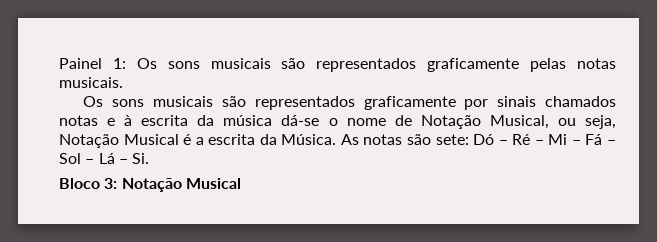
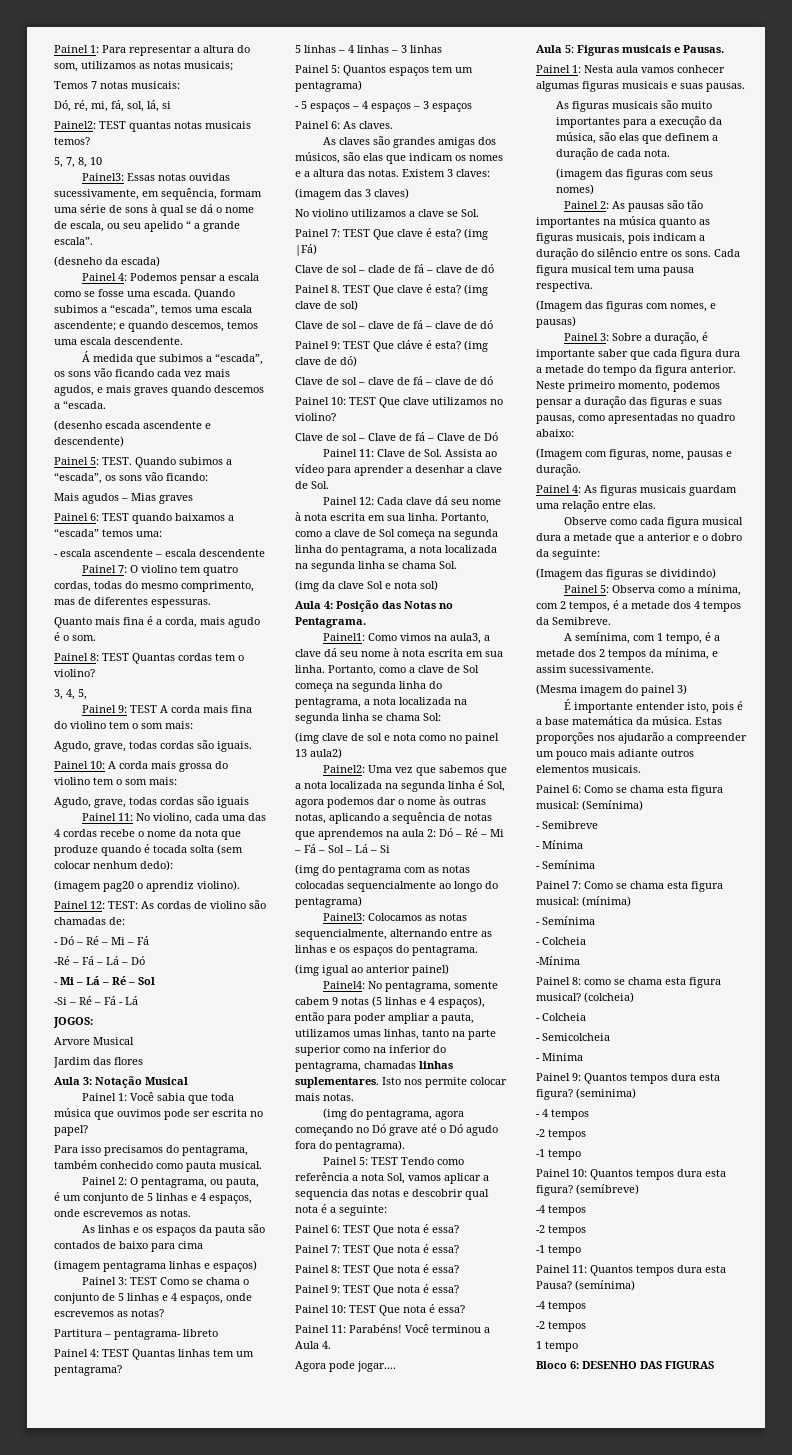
- Painel 1: Os sons musicais são representados graficamente pelas notas musicais.
- Os sons musicais são representados graficamente por sinais chamados notas e à escrita da música dá-se o nome de Notação Musical, ou seja, Notação Musical é a escrita da Música. As notas são sete: Dó – Ré – Mi – Fá – Sol – Lá – Si.
- Bloco 3: Notação Musical
+ Painel 1: Para representar a altura do som, utilizamos as notas musicais;
+ Temos 7 notas musicais:
+ Dó, ré, mi, fá, sol, lá, si
+ Painel2: TEST quantas notas musicais temos?
+ 5, 7, 8, 10
+ Painel3: Essas notas ouvidas sucessivamente, em sequência, formam uma série de sons à qual se dá o nome de escala, ou seu apelido “ a grande escala”.
+ (desneho da escada)
+ Painel 4: Podemos pensar a escala como se fosse uma escada. Quando subimos a “escada”, temos uma escala ascendente; e quando descemos, temos uma escala descendente.
+ Á medida que subimos a “escada”, os sons vão ficando cada vez mais agudos, e mais graves quando descemos a “escada.
+ (desenho escada ascendente e descendente)
+ Painel 5: TEST. Quando subimos a “escada”, os sons vão ficando:
+ Mais agudos – Mias graves
+ Painel 6: TEST quando baixamos a “escada” temos uma:
+ - escala ascendente – escala descendente
+ Painel 7: O violino tem quatro cordas, todas do mesmo comprimento, mas de diferentes espessuras.
+ Quanto mais fina é a corda, mais agudo é o som.
+ Painel 8: TEST Quantas cordas tem o violino?
+ 3, 4, 5,
+ Painel 9: TEST A corda mais fina do violino tem o som mais:
+ Agudo, grave, todas cordas são iguais.
+ Painel 10: A corda mais grossa do violino tem o som mais:
+ Agudo, grave, todas cordas são iguais
+ Painel 11: No violino, cada uma das 4 cordas recebe o nome da nota que produze quando é tocada solta (sem colocar nenhum dedo):
+ (imagem pag20 o aprendiz violino).
+ Painel 12: TEST: As cordas de violino são chamadas de:
+ - Dó – Ré – Mi – Fá
+ -Ré – Fá – Lá – Dó
+ - Mi – Lá – Ré – Sol
+ -Si – Ré – Fá - Lá
+ JOGOS:
+ Arvore Musical
+ Jardim das flores
+ Aula 3: Notação Musical
+ Painel 1: Você sabia que toda música que ouvimos pode ser escrita no papel?
+ Para isso precisamos do pentagrama, também conhecido como pauta musical.
+ Painel 2: O pentagrama, ou pauta, é um conjunto de 5 linhas e 4 espaços, onde escrevemos as notas.
+ As linhas e os espaços da pauta são contados de baixo para cima
+ (imagem pentagrama linhas e espaços)
+ Painel 3: TEST Como se chama o conjunto de 5 linhas e 4 espaços, onde escrevemos as notas?
+ Partitura – pentagrama- libreto
+ Painel 4: TEST Quantas linhas tem um pentagrama?
+ 5 linhas – 4 linhas – 3 linhas
+ Painel 5: Quantos espaços tem um pentagrama)
+ - 5 espaços – 4 espaços – 3 espaços
+ Painel 6: As claves.
+ As claves são grandes amigas dos músicos, são elas que indicam os nomes e a altura das notas. Existem 3 claves:
+ (imagem das 3 claves)
+ No violino utilizamos a clave se Sol.
+ Painel 7: TEST Que clave é esta? (img |Fá)
+ Clave de sol – clade de fá – clave de dó
+ Painel 8. TEST Que clave é esta? (img clave de sol)
+ Clave de sol – clave de fá – clave de dó
+ Painel 9: TEST Que cláve é esta? (img clave de dó)
+ Clave de sol – clave de fá – clave de dó
+ Painel 10: TEST Que clave utilizamos no violino?
+ Clave de sol – Clave de fá – Clave de Dó
+ Painel 11: Clave de Sol. Assista ao vídeo para aprender a desenhar a clave de Sol.
+ Painel 12: Cada clave dá seu nome à nota escrita em sua linha. Portanto, como a clave de Sol começa na segunda linha do pentagrama, a nota localizada na segunda linha se chama Sol.
+ (img da clave Sol e nota sol)
+ Aula 4: Posição das Notas no Pentagrama.
+ Painel1: Como vimos na aula3, a clave dá seu nome à nota escrita em sua linha. Portanto, como a clave de Sol começa na segunda linha do pentagrama, a nota localizada na segunda linha se chama Sol:
+ (img clave de sol e nota como no painel 13 aula2)
+ Painel2: Uma vez que sabemos que a nota localizada na segunda linha é Sol, agora podemos dar o nome às outras notas, aplicando a sequência de notas que aprendemos na aula 2: Dó – Ré – Mi – Fá – Sol – Lá – Si
+ (img do pentagrama com as notas colocadas sequencialmente ao longo do pentagrama)
+ Painel3: Colocamos as notas sequencialmente, alternando entre as linhas e os espaços do pentagrama.
+ (img igual ao anterior painel)
+ Painel4: No pentagrama, somente cabem 9 notas (5 linhas e 4 espaços), então para poder ampliar a pauta, utilizamos umas linhas, tanto na parte superior como na inferior do pentagrama, chamadas linhas suplementares. Isto nos permite colocar mais notas.
+ (img do pentagrama, agora começando no Dó grave até o Dó agudo fora do pentagrama).
+ Painel 5: TEST Tendo como referência a nota Sol, vamos aplicar a sequencia das notas e descobrir qual nota é a seguinte:
+ Painel 6: TEST Que nota é essa?
+ Painel 7: TEST Que nota é essa?
+ Painel 8: TEST Que nota é essa?
+ Painel 9: TEST Que nota é essa?
+ Painel 10: TEST Que nota é essa?
+ Painel 11: Parabéns! Você terminou a Aula 4.
+ Agora pode jogar....
+ Aula 5: Figuras musicais e Pausas.
+ Painel 1: Nesta aula vamos conhecer algumas figuras musicais e suas pausas.
+ As figuras musicais são muito importantes para a execução da música, são elas que definem a duração de cada nota.
+ (imagem das figuras com seus nomes)
+ Painel 2: As pausas são tão importantes na música quanto as figuras musicais, pois indicam a duração do silêncio entre os sons. Cada figura musical tem uma pausa respectiva.
+ (Imagem das figuras com nomes, e pausas)
+ Painel 3: Sobre a duração, é importante saber que cada figura dura a metade do tempo da figura anterior. Neste primeiro momento, podemos pensar a duração das figuras e suas pausas, como apresentadas no quadro abaixo:
+ (Imagem com figuras, nome, pausas e duração.
+ Painel 4: As figuras musicais guardam uma relação entre elas.
+ Observe como cada figura musical dura a metade que a anterior e o dobro da seguinte:
+ (Imagem das figuras se dividindo)
+ Painel 5: Observa como a mínima, com 2 tempos, é a metade dos 4 tempos da Semibreve.
+ A semínima, com 1 tempo, é a metade dos 2 tempos da mínima, e assim sucessivamente.
+ (Mesma imagem do painel 3)
+ É importante entender isto, pois é a base matemática da música. Estas proporções nos ajudarão a compreender um pouco mais adiante outros elementos musicais.
+ Painel 6: Como se chama esta figura musical: (Semínima)
+ - Semibreve
+ - Mínima
+ - Semínima
+ Painel 7: Como se chama esta figura musical: (mínima)
+ - Semínima
+ - Colcheia
+ -Mínima
+ Painel 8: como se chama esta figura musical? (colcheia)
+ - Colcheia
+ - Semicolcheia
+ - Minima
+ Painel 9: Quantos tempos dura esta figura? (seminima)
+ - 4 tempos
+ -2 tempos
+ -1 tempo
+ Painel 10: Quantos tempos dura esta figura? (semíbreve)
+ -4 tempos
+ -2 tempos
+ -1 tempo
+ Painel 11: Quantos tempos dura esta Pausa? (semínima)
+ -4 tempos
+ -2 tempos
+ 1 tempo
+ Bloco 6: DESENHO DAS FIGURAS

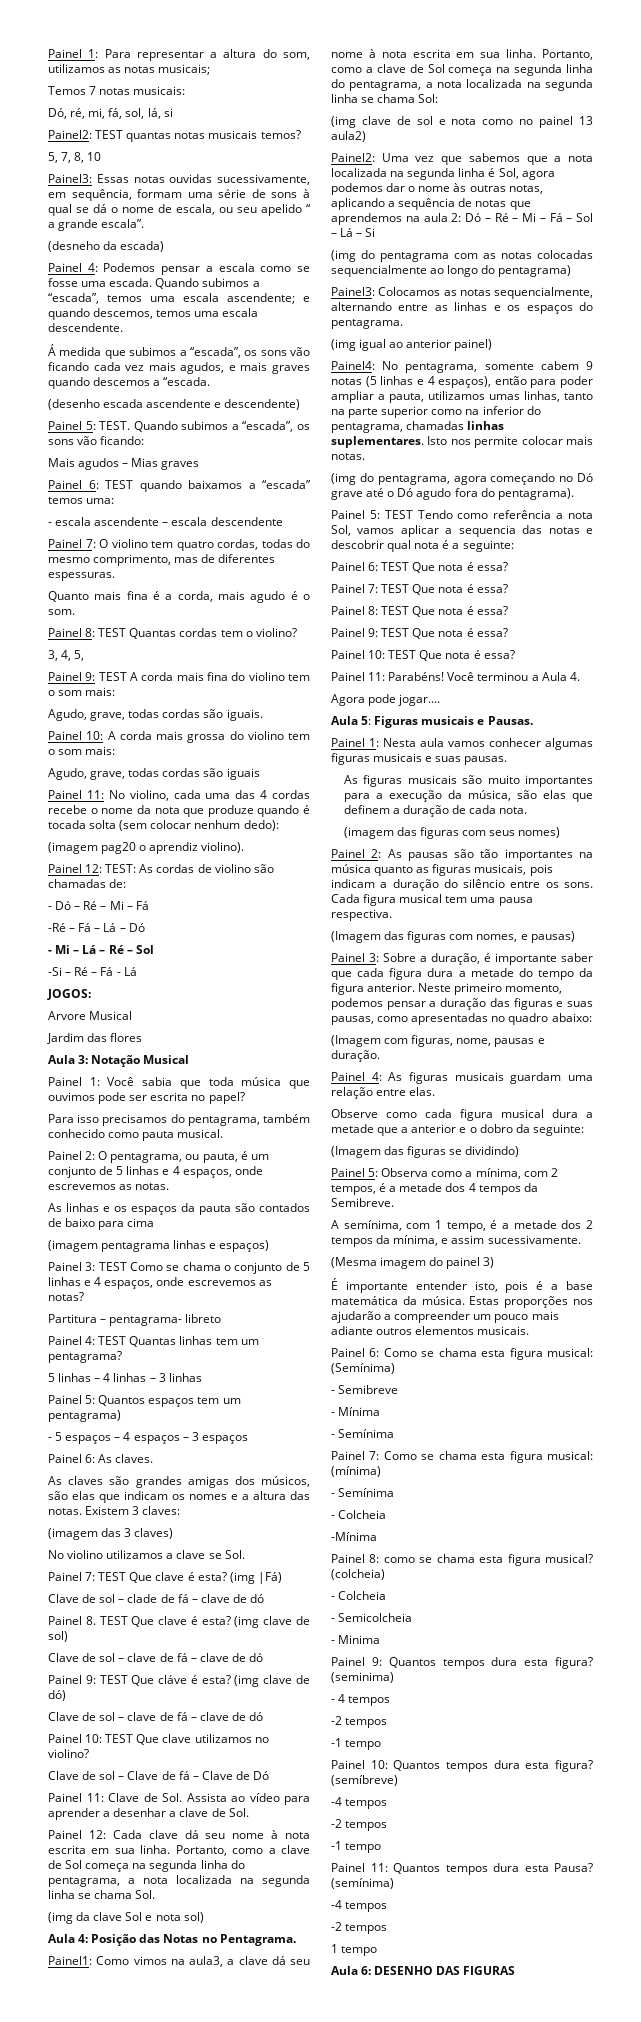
- Bloco 6: DESENHO DAS FIGURAS
+ Aula 6: DESENHO DAS FIGURAS

